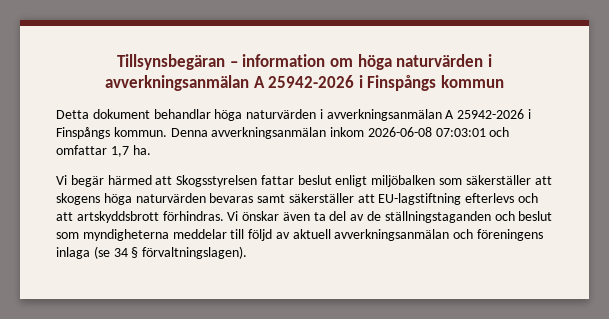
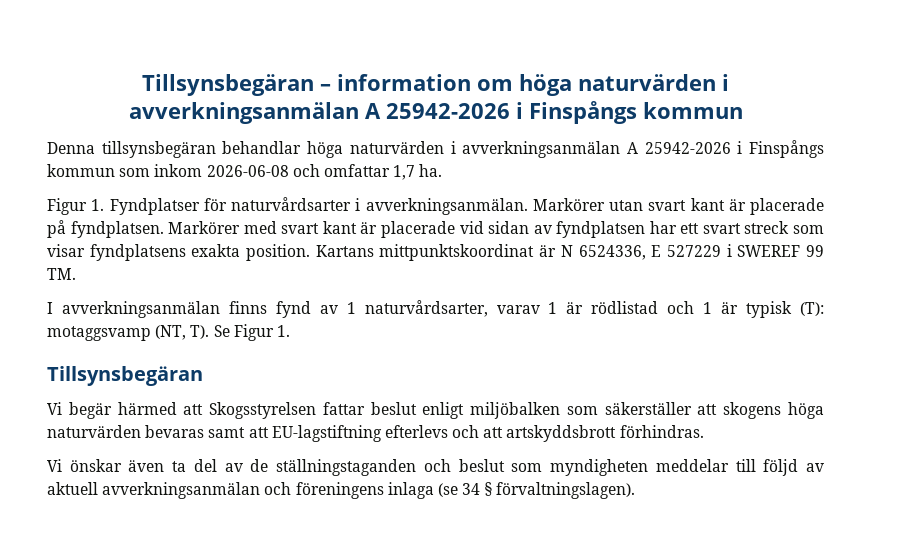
- Detta dokument behandlar höga naturvärden i avverkningsanmälan A 25942-2026 i Finspångs kommun. Denna avverkningsanmälan inkom 2026-06-08 07:03:01 och omfattar 1,7 ha.
+ Denna tillsynsbegäran behandlar höga naturvärden i avverkningsanmälan A 25942-2026 i Finspångs kommun som inkom 2026-06-08 och omfattar 1,7 ha.
+ Figur 1. Fyndplatser för naturvårdsarter i avverkningsanmälan. Markörer utan svart kant är placerade på fyndplatsen. Markörer med svart kant är placerade vid sidan av fyndplatsen har ett svart streck som visar fyndplatsens exakta position. Kartans mittpunktskoordinat är N 6524336, E 527229 i SWEREF 99 TM.
+ I avverkningsanmälan finns fynd av 1 naturvårdsarter, varav 1 är rödlistad och 1 är typisk (T): motaggsvamp (NT, T). Se Figur 1.
+ Tillsynsbegäran
- Vi begär härmed att Skogsstyrelsen fattar beslut enligt miljöbalken som säkerställer att skogens höga naturvärden bevaras samt säkerställer att EU-lagstiftning efterlevs och att artskyddsbrott förhindras. Vi önskar även ta del av de ställningstaganden och beslut som myndigheterna meddelar till följd av aktuell avverkningsanmälan och föreningens inlaga (se 34 § förvaltningslagen).
+ Vi begär härmed att Skogsstyrelsen fattar beslut enligt miljöbalken som säkerställer att skogens höga naturvärden bevaras samt att EU-lagstiftning efterlevs och att artskyddsbrott förhindras.
+ Vi önskar även ta del av de ställningstaganden och beslut som myndigheten meddelar till följd av aktuell avverkningsanmälan och föreningens inlaga (se 34 § förvaltningslagen).

